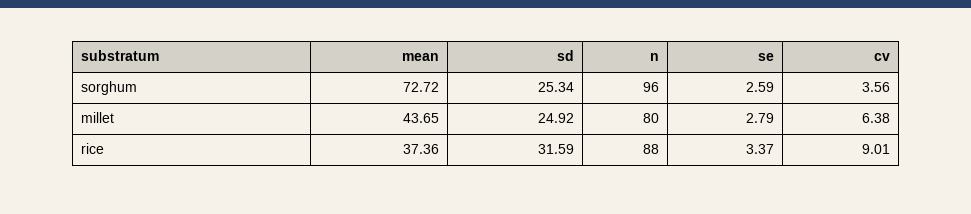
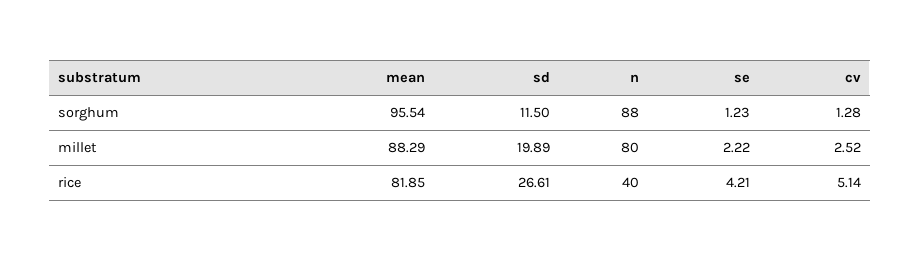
- sorghum | 72.72 | 25.34 | 96 | 2.59 | 3.56
+ sorghum | 95.54 | 11.50 | 88 | 1.23 | 1.28
- millet | 43.65 | 24.92 | 80 | 2.79 | 6.38
+ millet | 88.29 | 19.89 | 80 | 2.22 | 2.52
- rice | 37.36 | 31.59 | 88 | 3.37 | 9.01
+ rice | 81.85 | 26.61 | 40 | 4.21 | 5.14

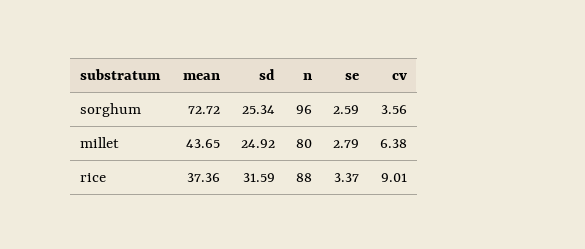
- sorghum | 95.54 | 11.50 | 88 | 1.23 | 1.28
- millet | 88.29 | 19.89 | 80 | 2.22 | 2.52
- rice | 81.85 | 26.61 | 40 | 4.21 | 5.14
+ sorghum | 72.72 | 25.34 | 96 | 2.59 | 3.56
+ millet | 43.65 | 24.92 | 80 | 2.79 | 6.38
+ rice | 37.36 | 31.59 | 88 | 3.37 | 9.01

